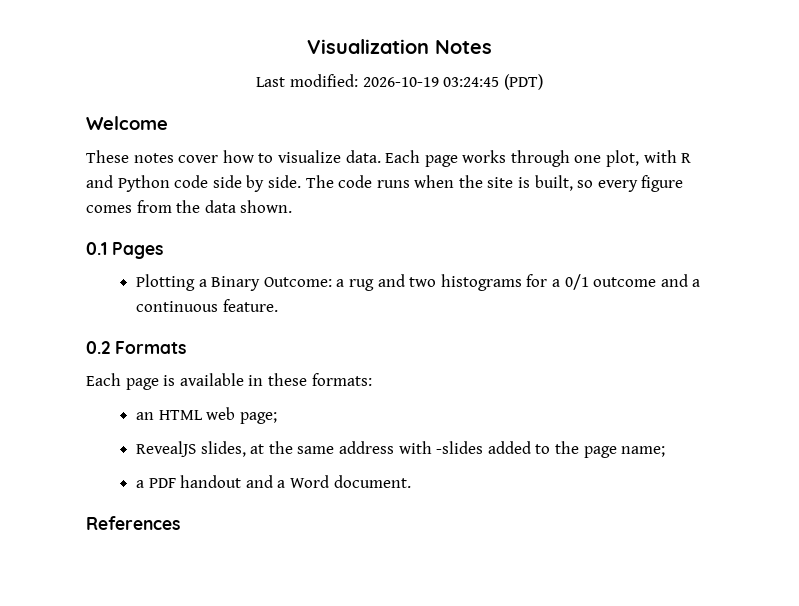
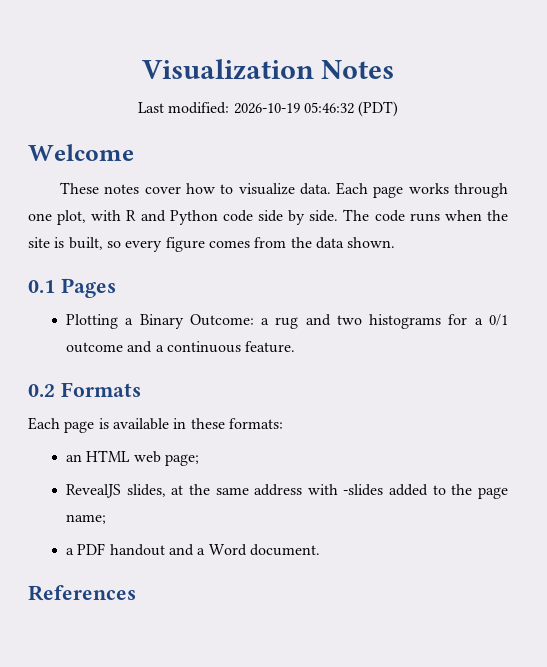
- Last modified: 2026-10-19 03:24:45 (PDT)
+ Last modified: 2026-10-19 05:46:32 (PDT)

